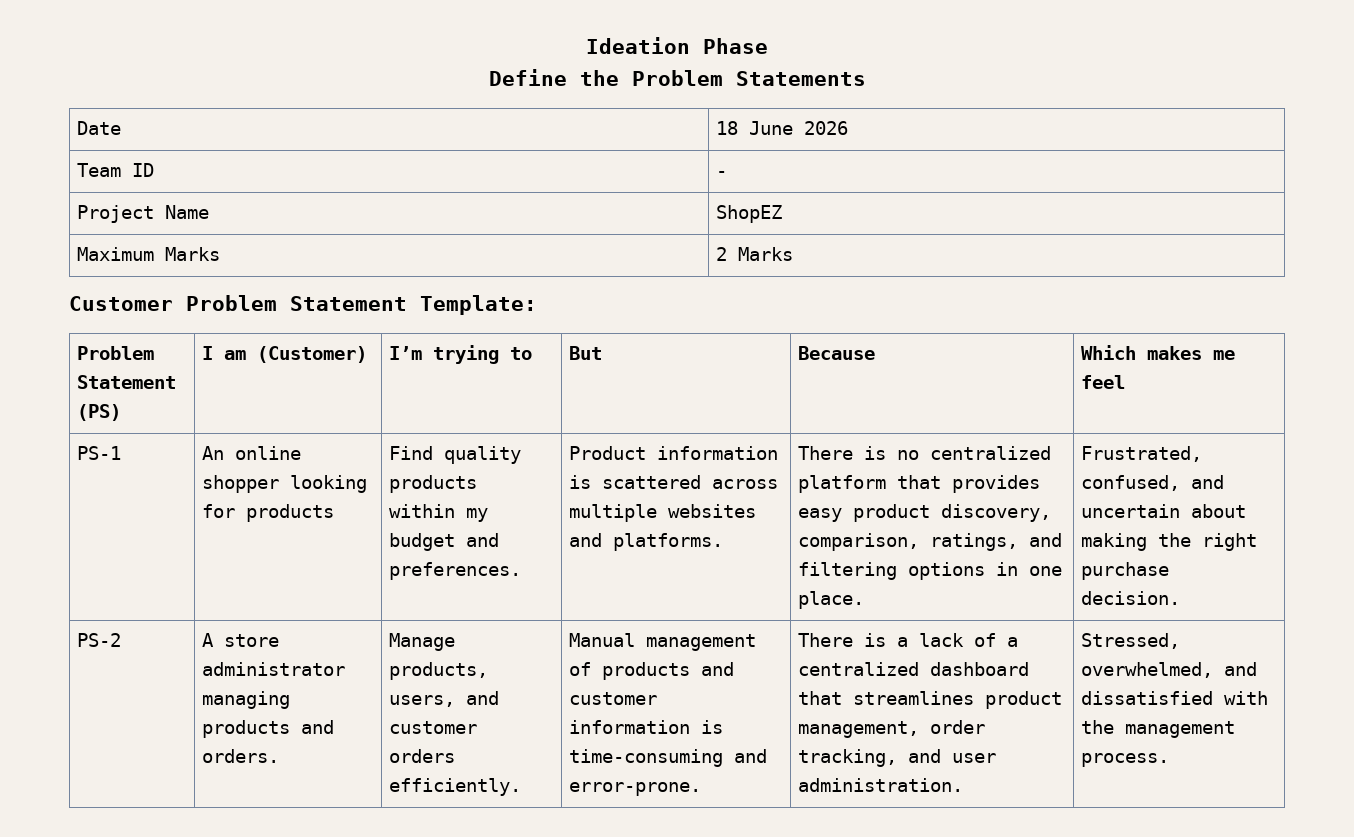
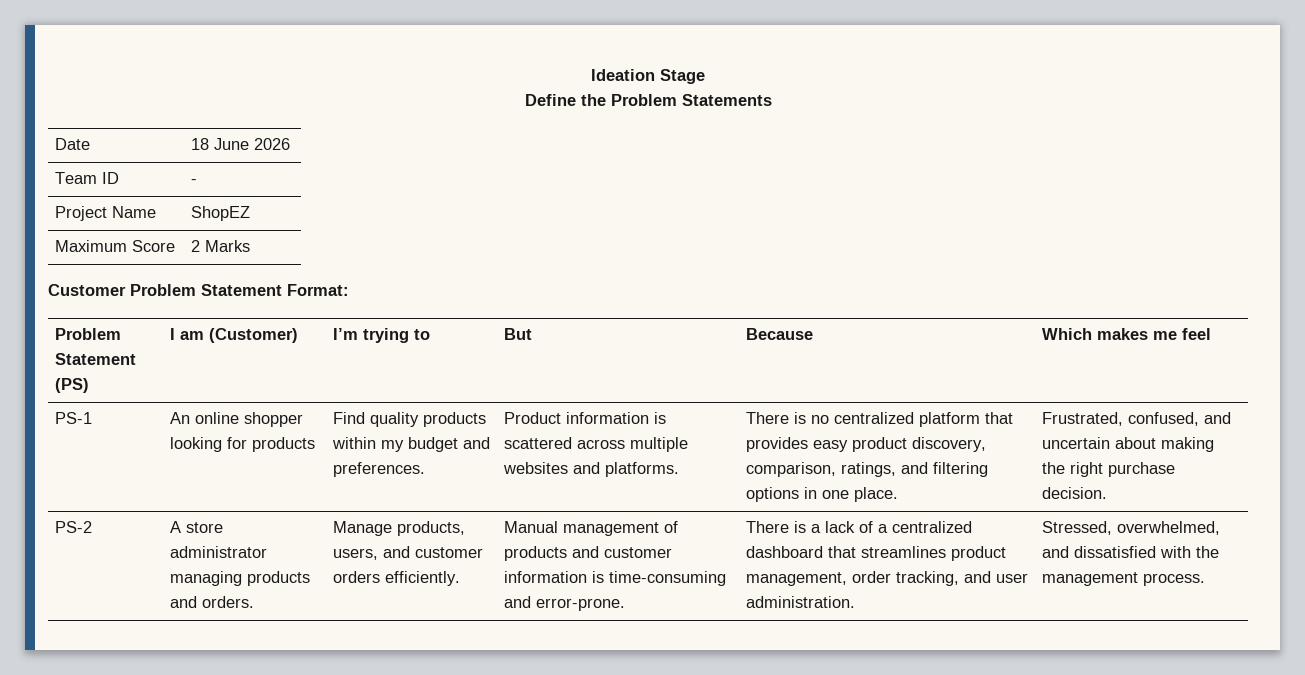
- Ideation Phase
+ Ideation Stage
- Maximum Marks | 2 Marks
+ Maximum Score | 2 Marks
- Customer Problem Statement Template:
+ Customer Problem Statement Format:

